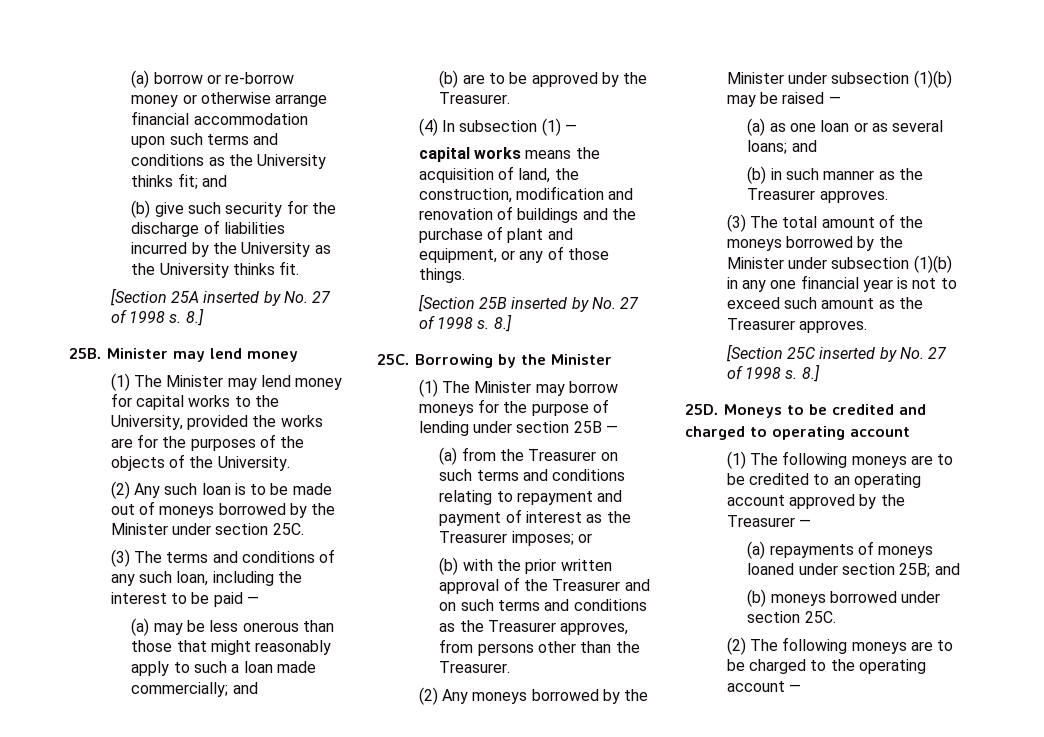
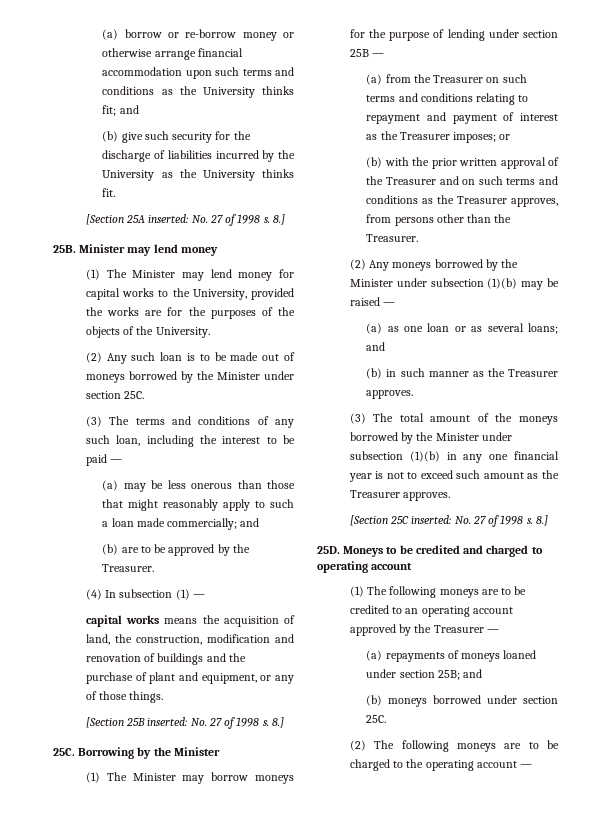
- [Section 25A inserted by No. 27 of 1998 s.
+ [Section 25A inserted: No. 27 of 1998 s.
- [Section 25B inserted by No. 27 of 1998 s.
+ [Section 25B inserted: No. 27 of 1998 s.
- [Section 25C inserted by No. 27 of 1998 s.
+ [Section 25C inserted: No. 27 of 1998 s.

